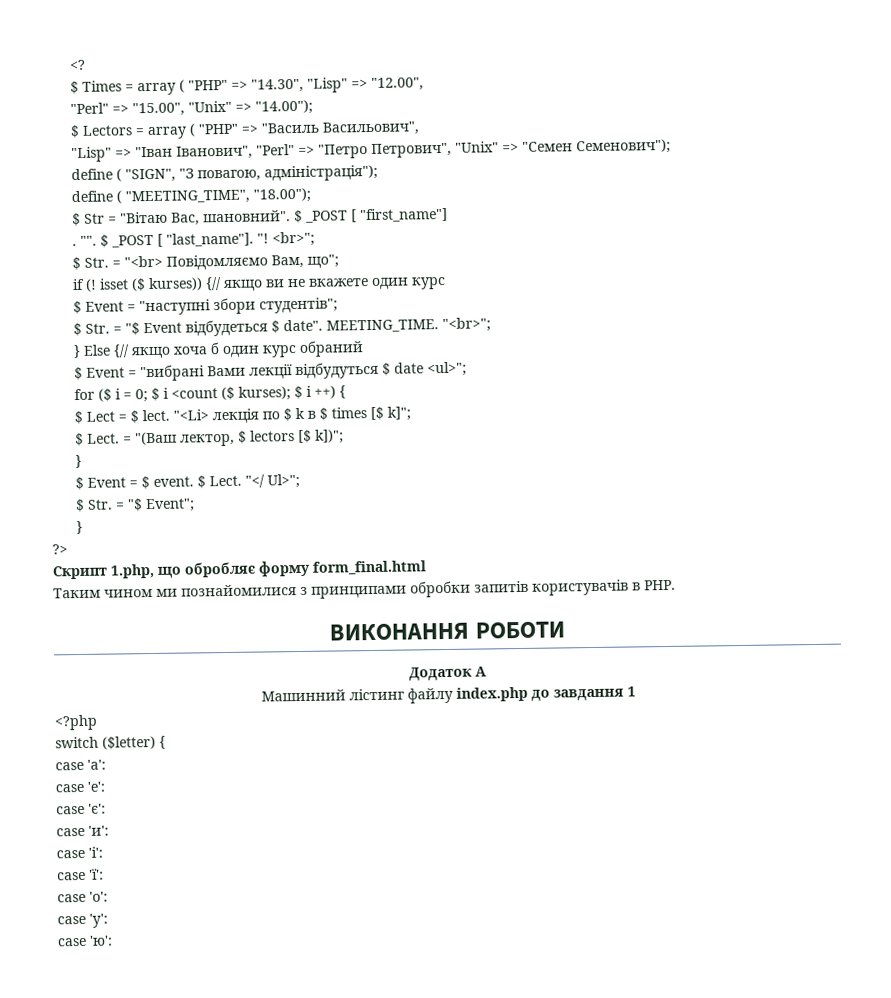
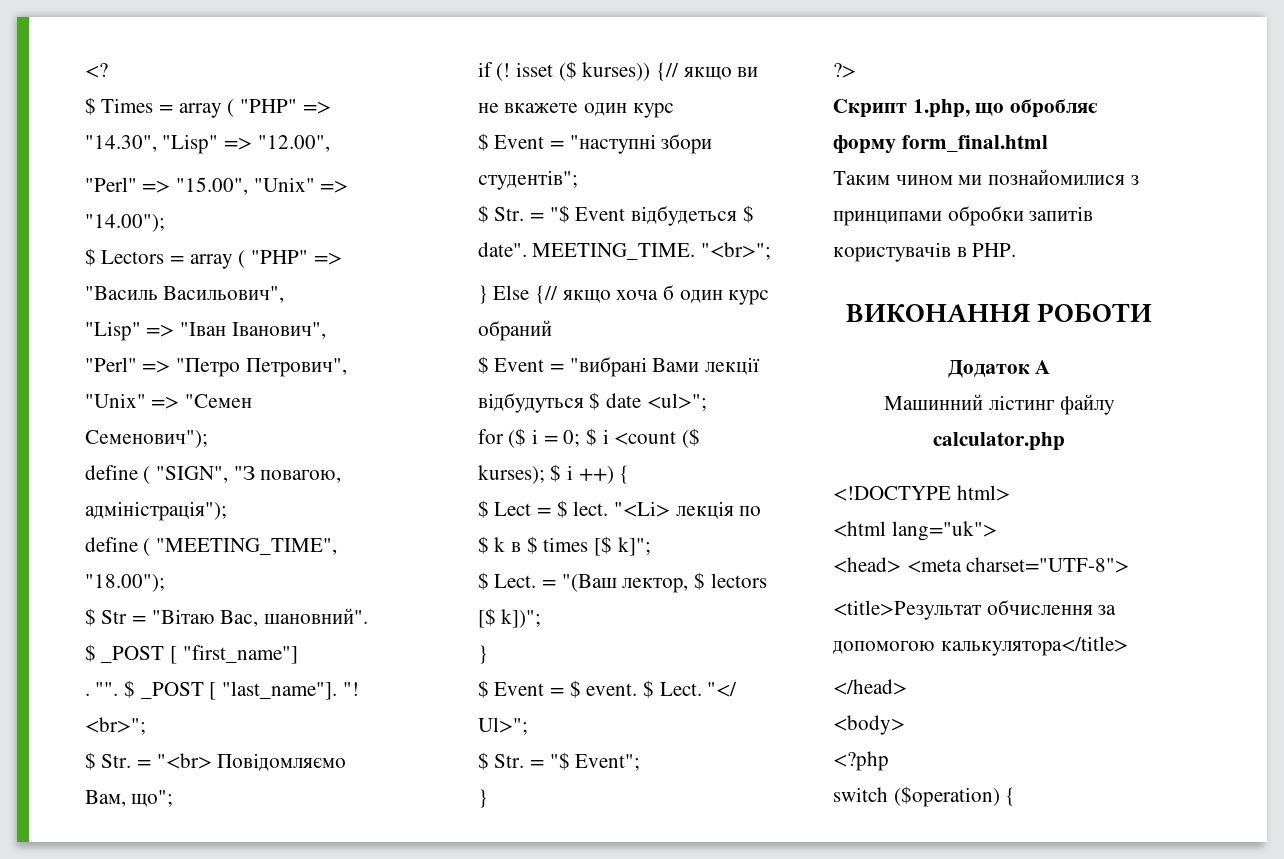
- Машинний лістинг файлу index.php до завдання 1
+ Машинний лістинг файлу calculator.php
+ <!DOCTYPE html>
+ <html lang="uk">
+ <head> <meta charset="UTF-8">
+ <title>Результат обчислення за допомогою калькулятора</title>
+ </head>
+ <body>
- switch ($letter) {
- case 'а':
- case 'е':
- case 'є':
- case 'и':
- case 'і':
- case 'ї':
- case 'о':
- case 'у':
- case 'ю':
+ switch ($operation) {

